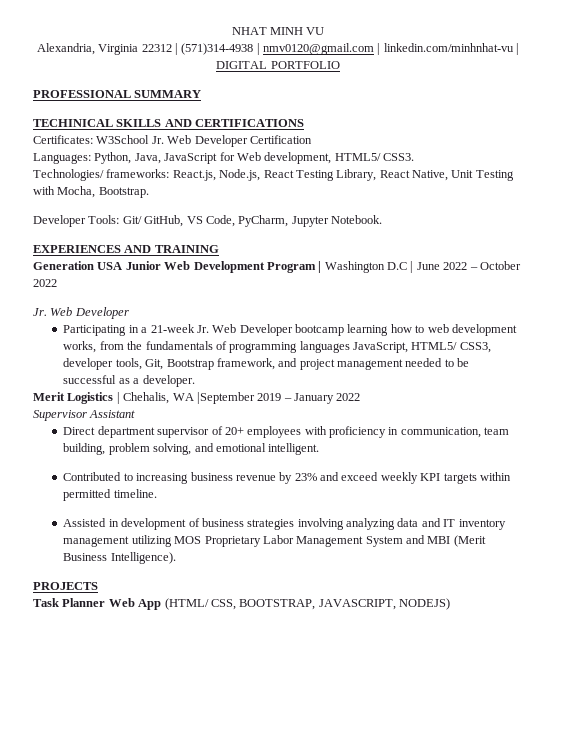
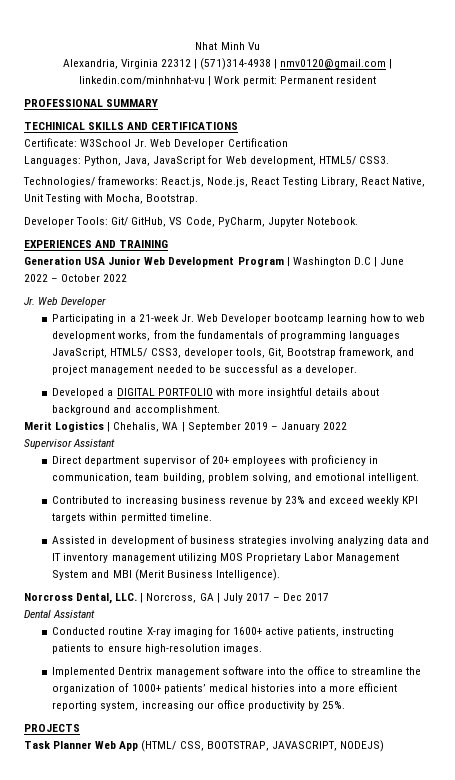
- NHAT MINH VU
+ Nhat Minh Vu
- Alexandria, Virginia 22312 | (571)314-4938 | nmv0120@gmail.com | linkedin.com/minhnhat-vu | DIGITAL PORTFOLIO
+ Alexandria, Virginia 22312 | (571)314-4938 | nmv0120@gmail.com | linkedin.com/minhnhat-vu | Work permit: Permanent resident
- Certificates: W3School Jr. Web Developer Certification
+ Certificate: W3School Jr. Web Developer Certification
+ Developed a DIGITAL PORTFOLIO with more insightful details about background and accomplishment.
- Merit Logistics | Chehalis, WA |September 2019 – January 2022
+ Merit Logistics | Chehalis, WA | September 2019 – January 2022
+ Norcross Dental, LLC. | Norcross, GA | July 2017 – Dec 2017
+ Dental Assistant
+ Conducted routine X-ray imaging for 1600+ active patients, instructing patients to ensure high-resolution images.
+ Implemented Dentrix management software into the office to streamline the organization of 1000+ patients’ medical histories into a more efficient reporting system, increasing our office productivity by 25%.

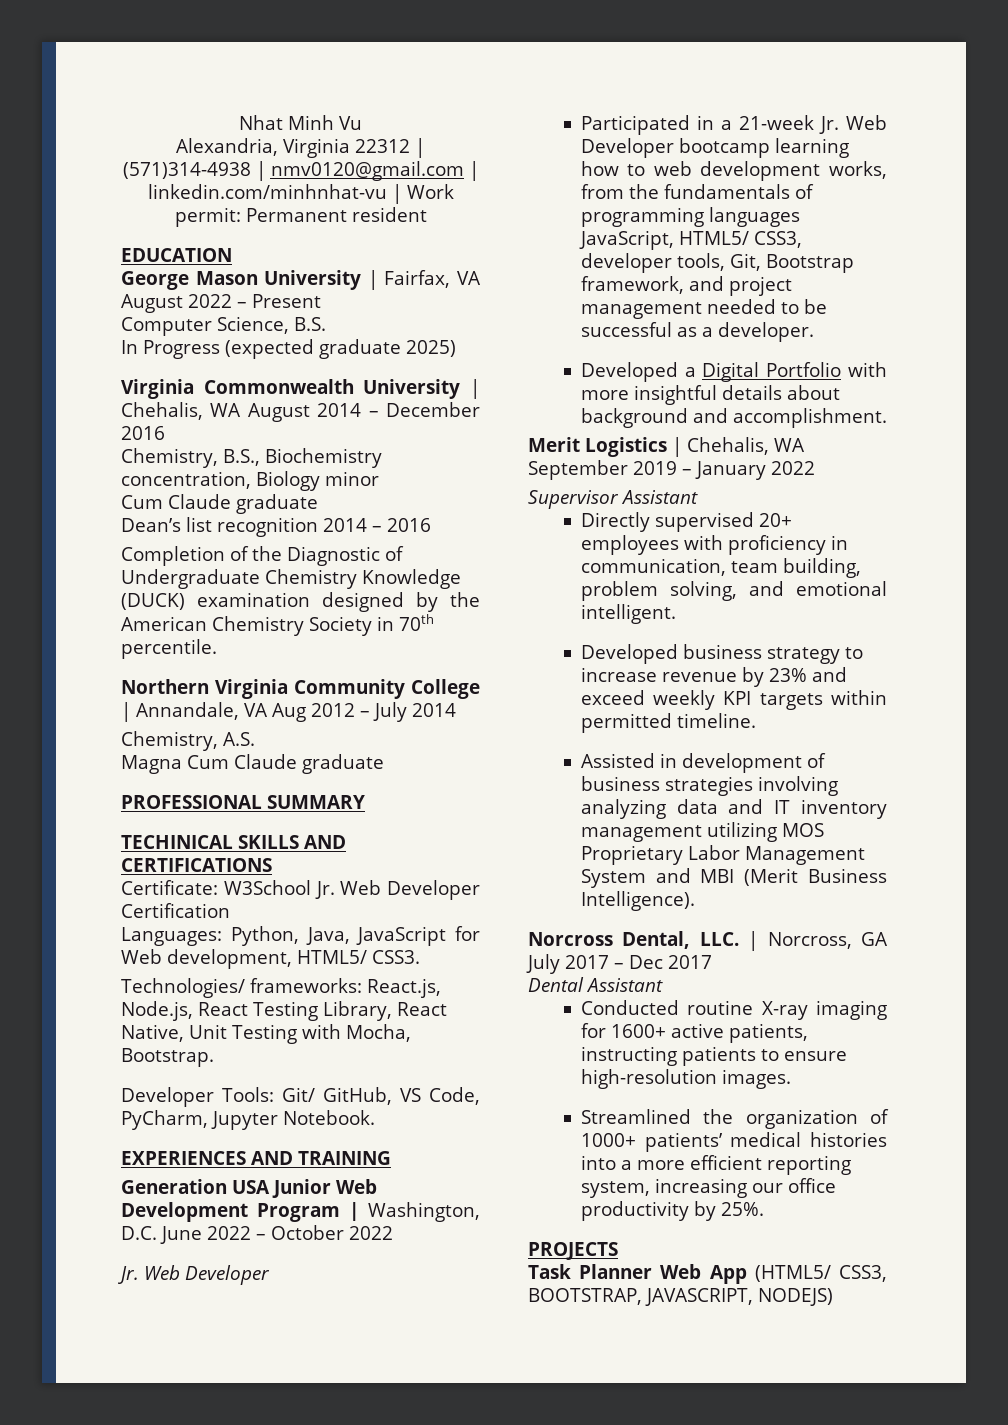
+ EDUCATION
+ George Mason University | Fairfax, VA August 2022 – Present
+ Computer Science, B.S.
+ In Progress (expected graduate 2025)
+ Virginia Commonwealth University | Chehalis, WA August 2014 – December 2016
+ Chemistry, B.S., Biochemistry concentration, Biology minor
+ Cum Claude graduate
+ Dean’s list recognition 2014 – 2016
+ Completion of the Diagnostic of Undergraduate Chemistry Knowledge (DUCK) examination designed by the American Chemistry Society in 70th percentile.
+ Northern Virginia Community College | Annandale, VA Aug 2012 – July 2014
+ Chemistry, A.S.
+ Magna Cum Claude graduate
- Generation USA Junior Web Development Program | Washington D.C | June 2022 – October 2022
+ Generation USA Junior Web Development Program | Washington, D.C. June 2022 – October 2022
- Participating in a 21-week Jr. Web Developer bootcamp learning how to web development works, from the fundamentals of programming languages JavaScript, HTML5/ CSS3, developer tools, Git, Bootstrap framework, and project management needed to be successful as a developer.
+ Participated in a 21-week Jr. Web Developer bootcamp learning how to web development works, from the fundamentals of programming languages JavaScript, HTML5/ CSS3, developer tools, Git, Bootstrap framework, and project management needed to be successful as a developer.
- Developed a DIGITAL PORTFOLIO with more insightful details about background and accomplishment.
+ Developed a Digital Portfolio with more insightful details about background and accomplishment.
- Merit Logistics | Chehalis, WA | September 2019 – January 2022
+ Merit Logistics | Chehalis, WA September 2019 – January 2022
- Direct department supervisor of 20+ employees with proficiency in communication, team building, problem solving, and emotional intelligent.
+ Directly supervised 20+ employees with proficiency in communication, team building, problem solving, and emotional intelligent.
- Contributed to increasing business revenue by 23% and exceed weekly KPI targets within permitted timeline.
+ Developed business strategy to increase revenue by 23% and exceed weekly KPI targets within permitted timeline.
- Norcross Dental, LLC. | Norcross, GA | July 2017 – Dec 2017
+ Norcross Dental, LLC. | Norcross, GA July 2017 – Dec 2017
- Implemented Dentrix management software into the office to streamline the organization of 1000+ patients’ medical histories into a more efficient reporting system, increasing our office productivity by 25%.
+ Streamlined the organization of 1000+ patients’ medical histories into a more efficient reporting system, increasing our office productivity by 25%.
- Task Planner Web App (HTML/ CSS, BOOTSTRAP, JAVASCRIPT, NODEJS)
+ Task Planner Web App (HTML5/ CSS3, BOOTSTRAP, JAVASCRIPT, NODEJS)

